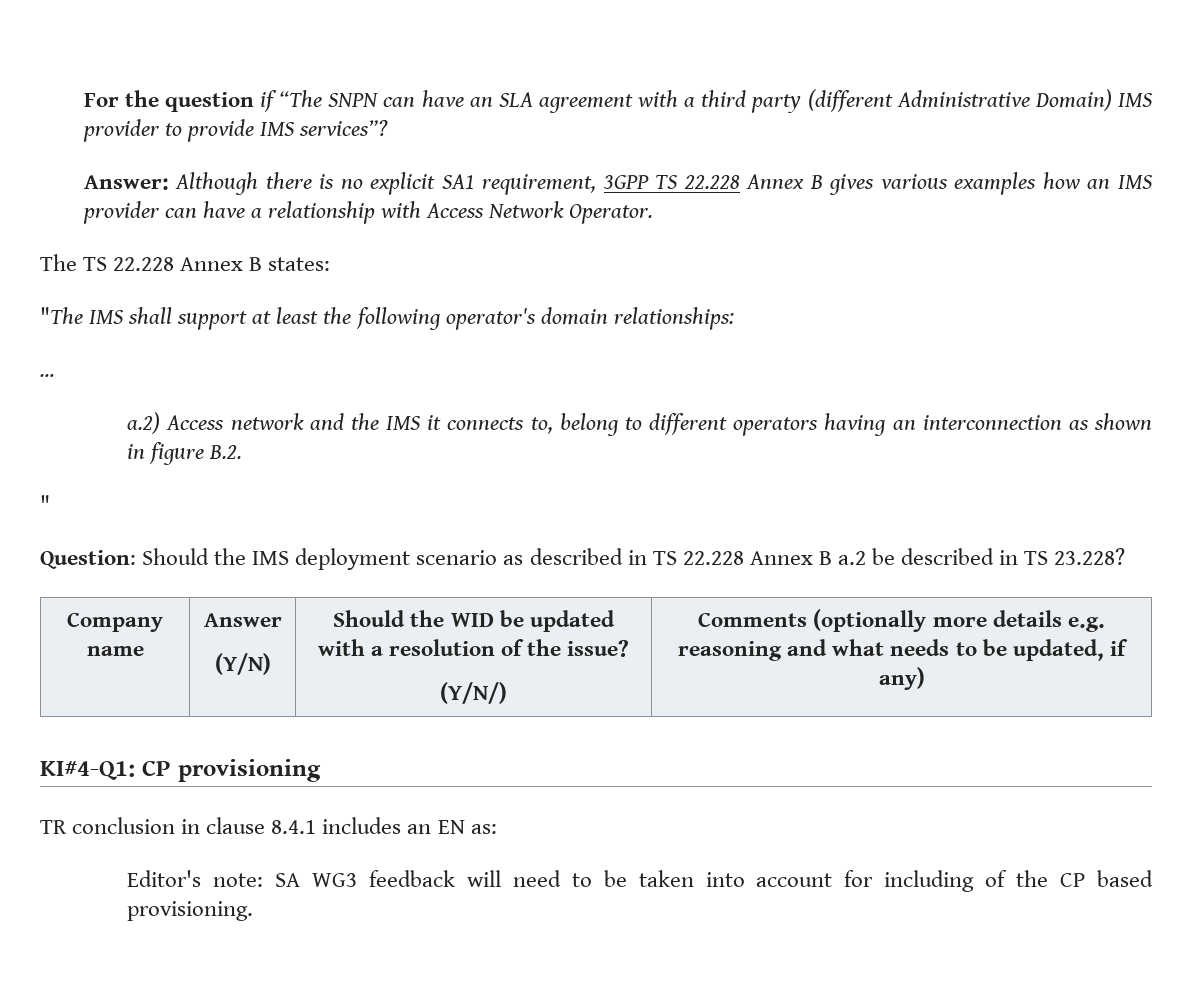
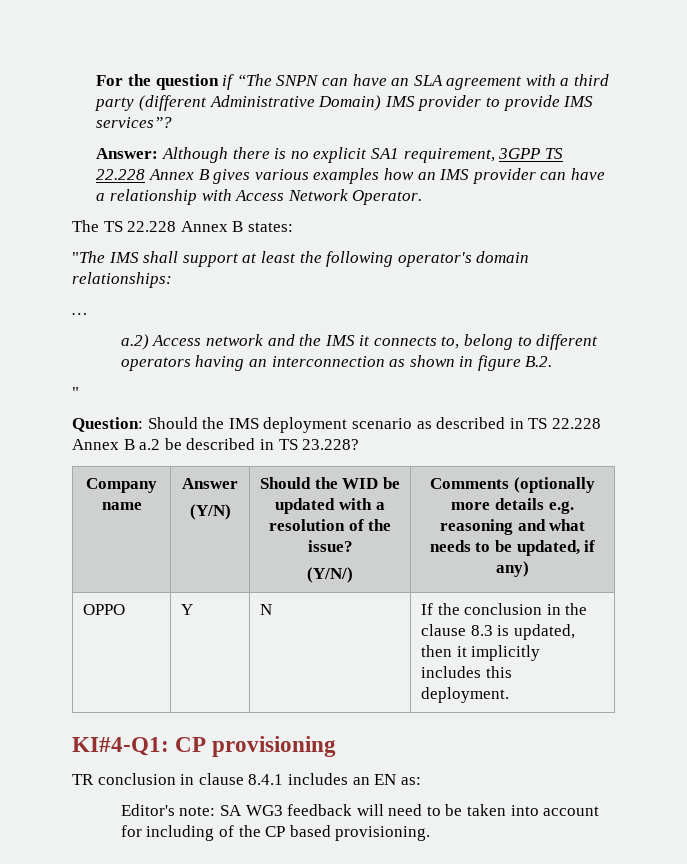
+ OPPO | Y | N | If the conclusion in the clause 8.3 is updated, then it implicitly includes this deployment.

